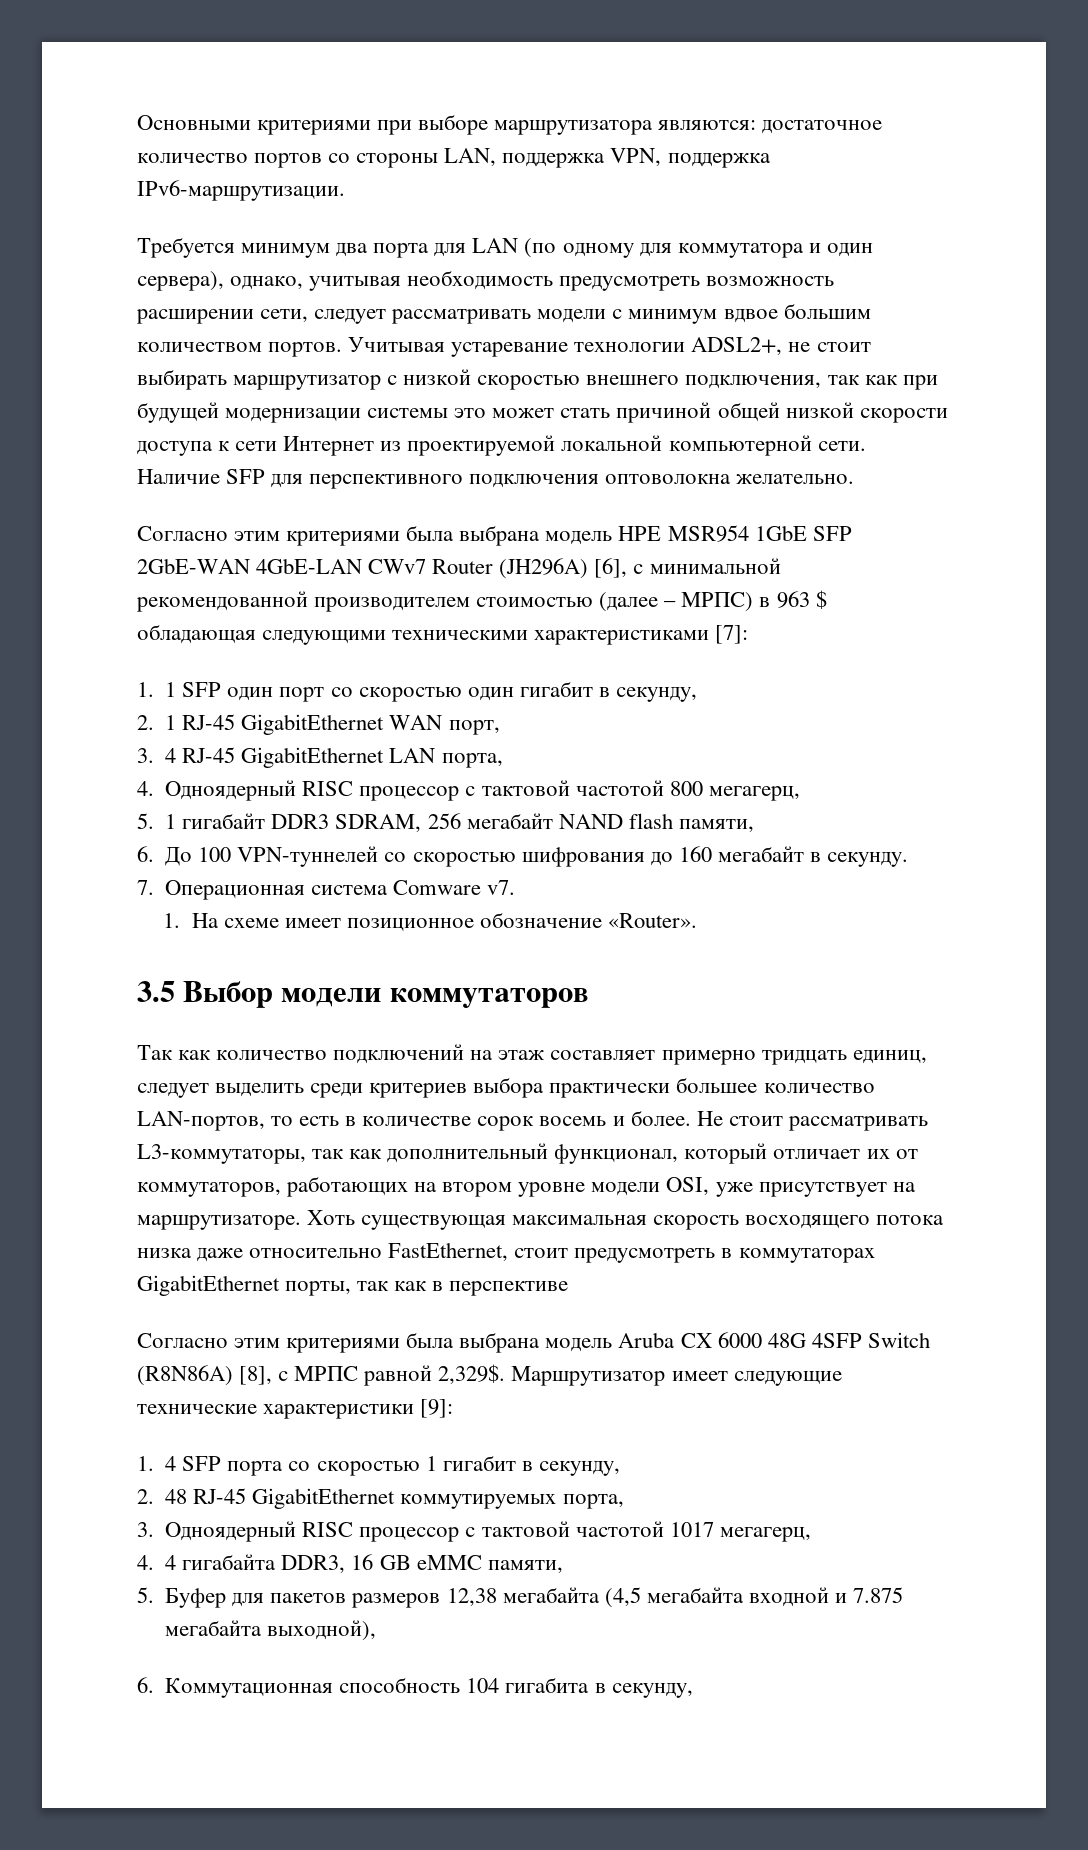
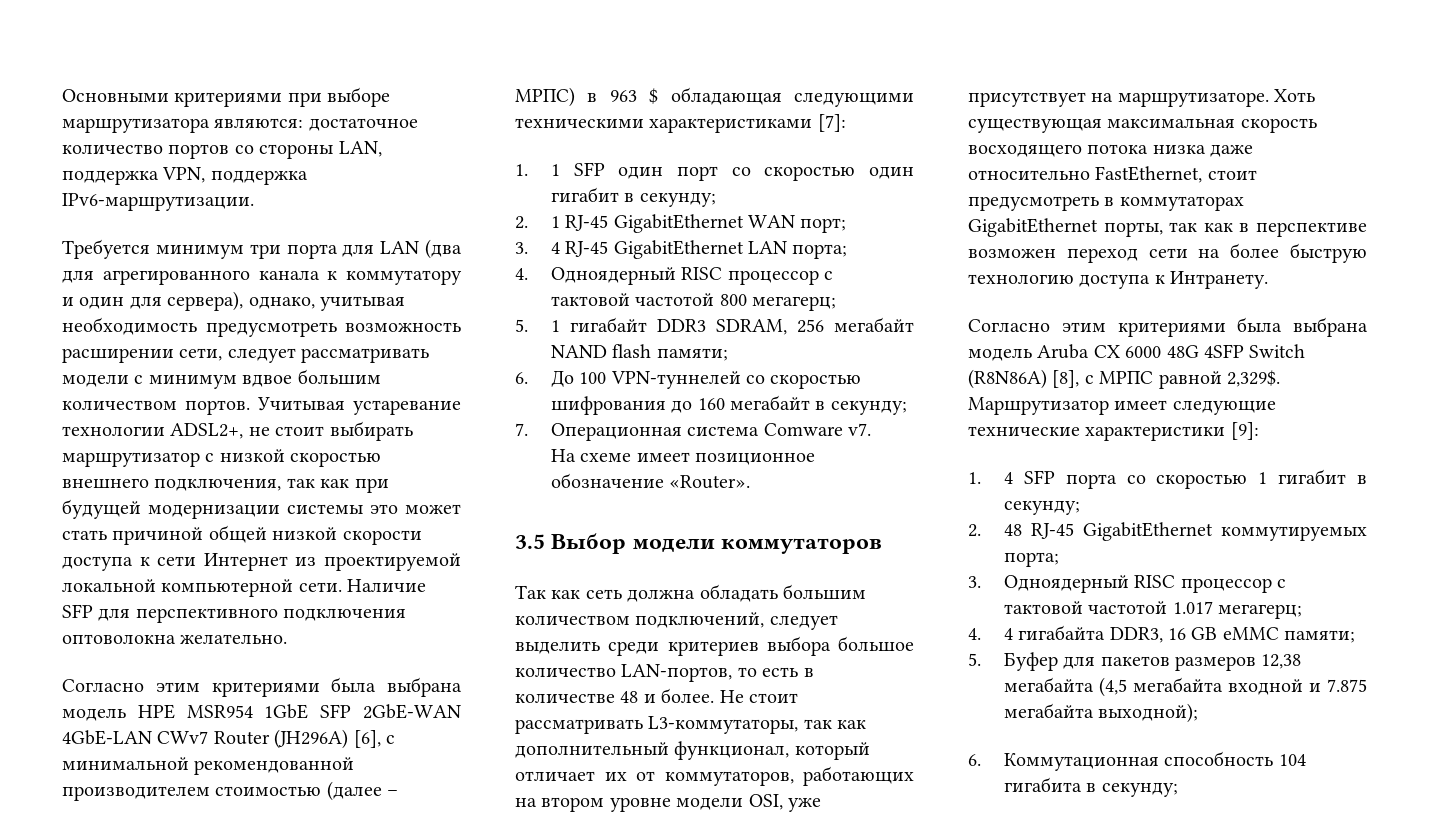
- Требуется минимум два порта для LAN (по одному для коммутатора и один сервера), однако, учитывая необходимость предусмотреть возможность расширении сети, следует рассматривать модели с минимум вдвое большим количеством портов.
+ Требуется минимум три порта для LAN (два для агрегированного канала к коммутатору и один для сервера), однако, учитывая необходимость предусмотреть возможность расширении сети, следует рассматривать модели с минимум вдвое большим количеством портов.
- 1. 1 SFP один порт со скоростью один гигабит в секунду,
+ 1. 1 SFP один порт со скоростью один гигабит в секунду;
- 2. 1 RJ-45 GigabitEthernet WAN порт,
+ 2. 1 RJ-45 GigabitEthernet WAN порт;
- 3. 4 RJ-45 GigabitEthernet LAN порта,
+ 3. 4 RJ-45 GigabitEthernet LAN порта;
- 4. Одноядерный RISC процессор с тактовой частотой 800 мегагерц,
+ 4. Одноядерный RISC процессор с тактовой частотой 800 мегагерц;
- 5. 1 гигабайт DDR3 SDRAM, 256 мегабайт NAND flash памяти,
+ 5. 1 гигабайт DDR3 SDRAM, 256 мегабайт NAND flash памяти;
- 6. До 100 VPN-туннелей со скоростью шифрования до 160 мегабайт в секунду.
+ 6. До 100 VPN-туннелей со скоростью шифрования до 160 мегабайт в секунду;
- 1. На схеме имеет позиционное обозначение «Router».
+ На схеме имеет позиционное обозначение «Router».
- Так как количество подключений на этаж составляет примерно тридцать единиц, следует выделить среди критериев выбора практически большее количество LAN-портов, то есть в количестве сорок восемь и более.
+ Так как сеть должна обладать большим количеством подключений, следует выделить среди критериев выбора большое количество LAN-портов, то есть в количестве 48 и более.
- Хоть существующая максимальная скорость восходящего потока низка даже относительно FastEthernet, стоит предусмотреть в коммутаторах GigabitEthernet порты, так как в перспективе
+ Хоть существующая максимальная скорость восходящего потока низка даже относительно FastEthernet, стоит предусмотреть в коммутаторах GigabitEthernet порты, так как в перспективе возможен переход сети на более быструю технологию доступа к Интранету.
- 1. 4 SFP порта со скоростью 1 гигабит в секунду,
+ 1. 4 SFP порта со скоростью 1 гигабит в секунду;
- 2. 48 RJ-45 GigabitEthernet коммутируемых порта,
+ 2. 48 RJ-45 GigabitEthernet коммутируемых порта;
- 3. Одноядерный RISC процессор с тактовой частотой 1017 мегагерц,
+ 3. Одноядерный RISC процессор с тактовой частотой 1.017 мегагерц;
- 4. 4 гигабайта DDR3, 16 GB eMMC памяти,
+ 4. 4 гигабайта DDR3, 16 GB eMMC памяти;
- 5. Буфер для пакетов размеров 12,38 мегабайта (4,5 мегабайта входной и 7.875 мегабайта выходной),
+ 5. Буфер для пакетов размеров 12,38 мегабайта (4,5 мегабайта входной и 7.875 мегабайта выходной);
- 6. Коммутационная способность 104 гигабита в секунду,
+ 6. Коммутационная способность 104 гигабита в секунду;

